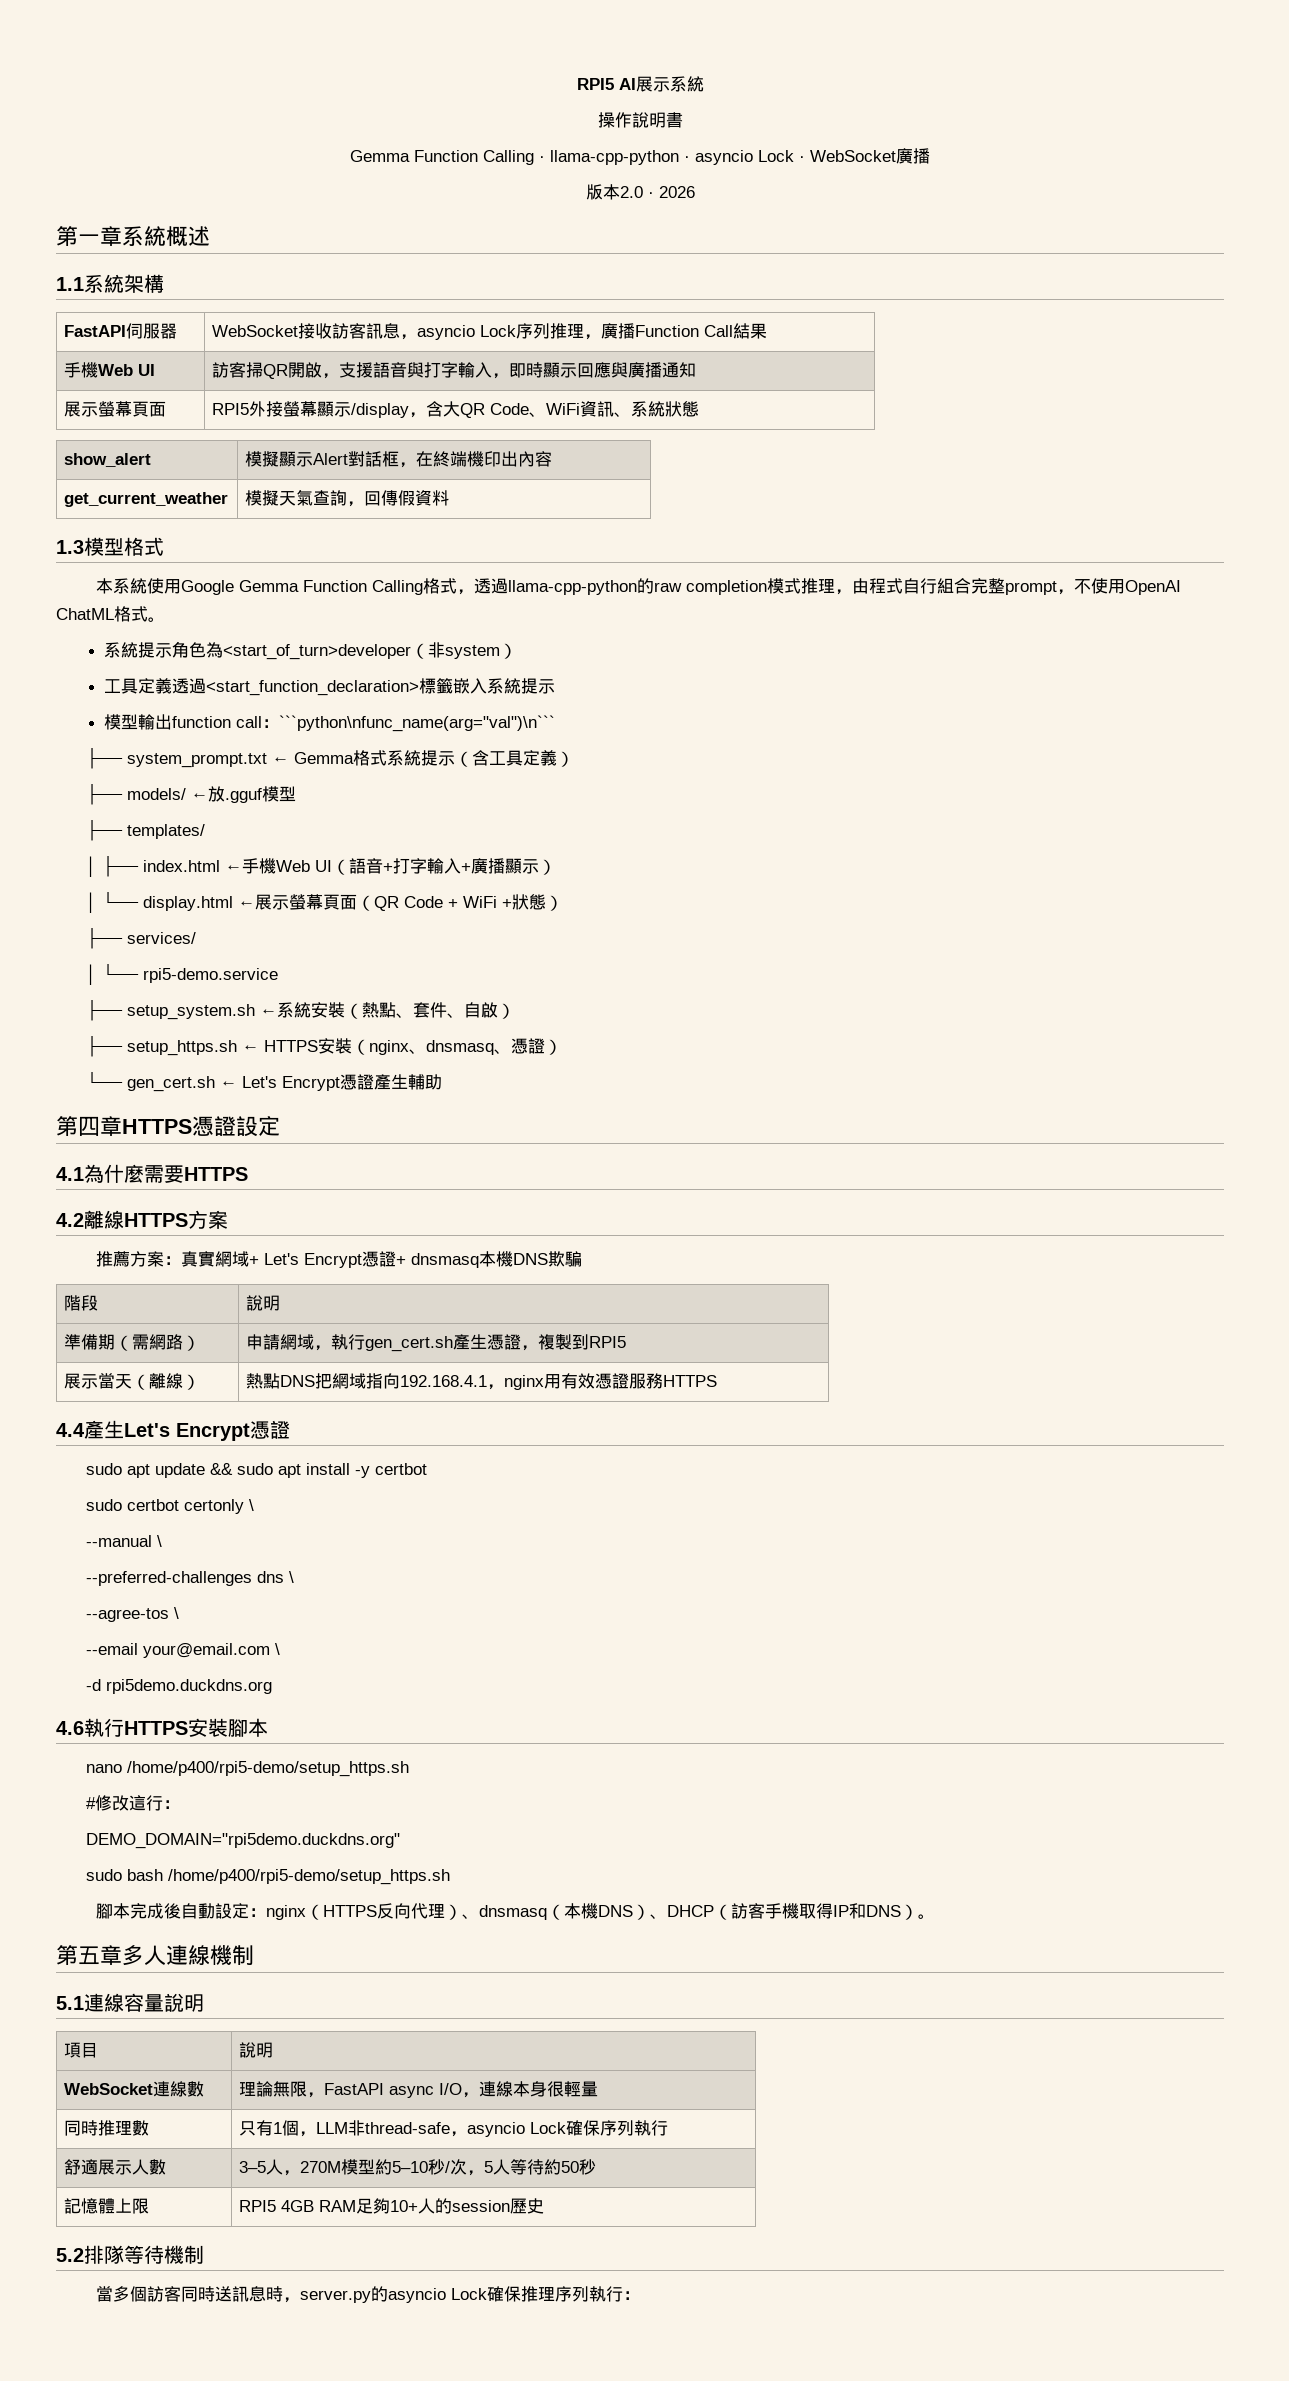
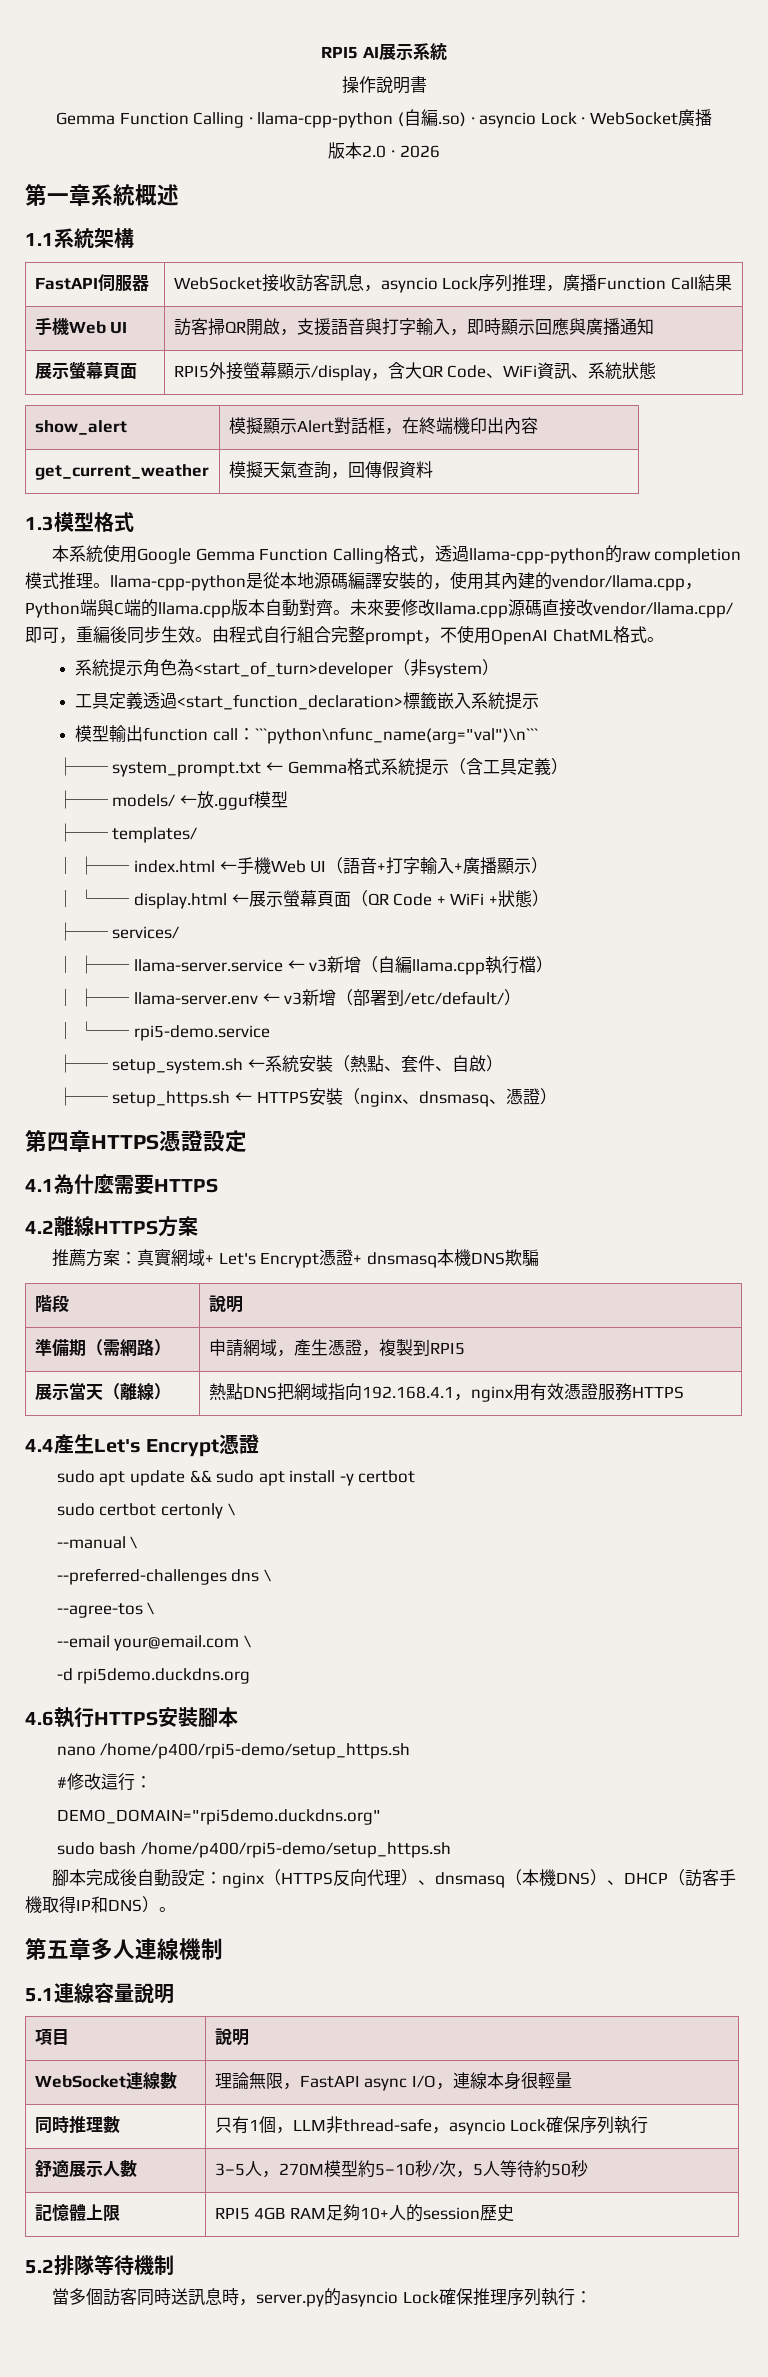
- Gemma Function Calling · llama-cpp-python · asyncio Lock · WebSocket廣播
+ Gemma Function Calling · llama-cpp-python (自編.so) · asyncio Lock · WebSocket廣播
- 本系統使用Google Gemma Function Calling格式，透過llama-cpp-python的raw completion模式推理，由程式自行組合完整prompt，不使用OpenAI ChatML格式。
+ 本系統使用Google Gemma Function Calling格式，透過llama-cpp-python的raw completion模式推理。llama-cpp-python是從本地源碼編譯安裝的，使用其內建的vendor/llama.cpp，Python端與C端的llama.cpp版本自動對齊。未來要修改llama.cpp源碼直接改vendor/llama.cpp/即可，重編後同步生效。由程式自行組合完整prompt，不使用OpenAI ChatML格式。
+ │ ├── llama-server.service ← v3新增（自編llama.cpp執行檔）
+ │ ├── llama-server.env ← v3新增（部署到/etc/default/）
- └── gen_cert.sh ← Let's Encrypt憑證產生輔助
- 準備期（需網路） | 申請網域，執行gen_cert.sh產生憑證，複製到RPI5
+ 準備期（需網路） | 申請網域，產生憑證，複製到RPI5

